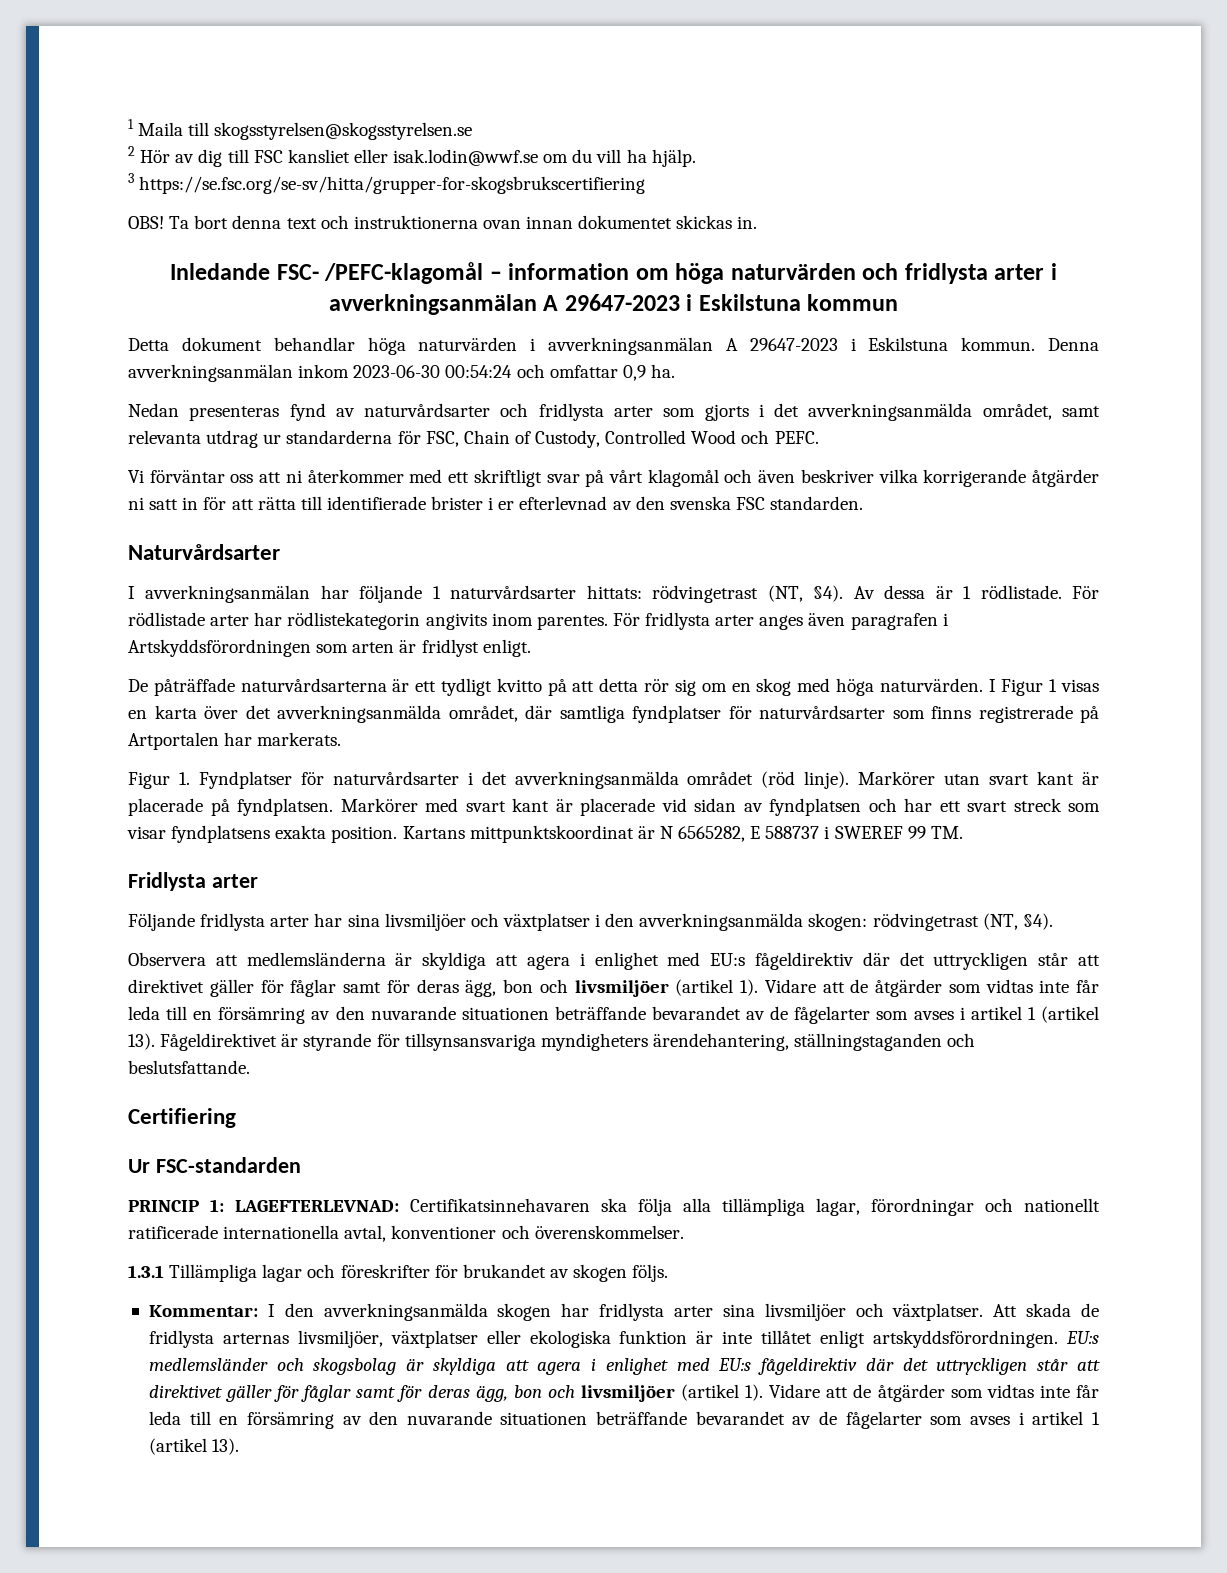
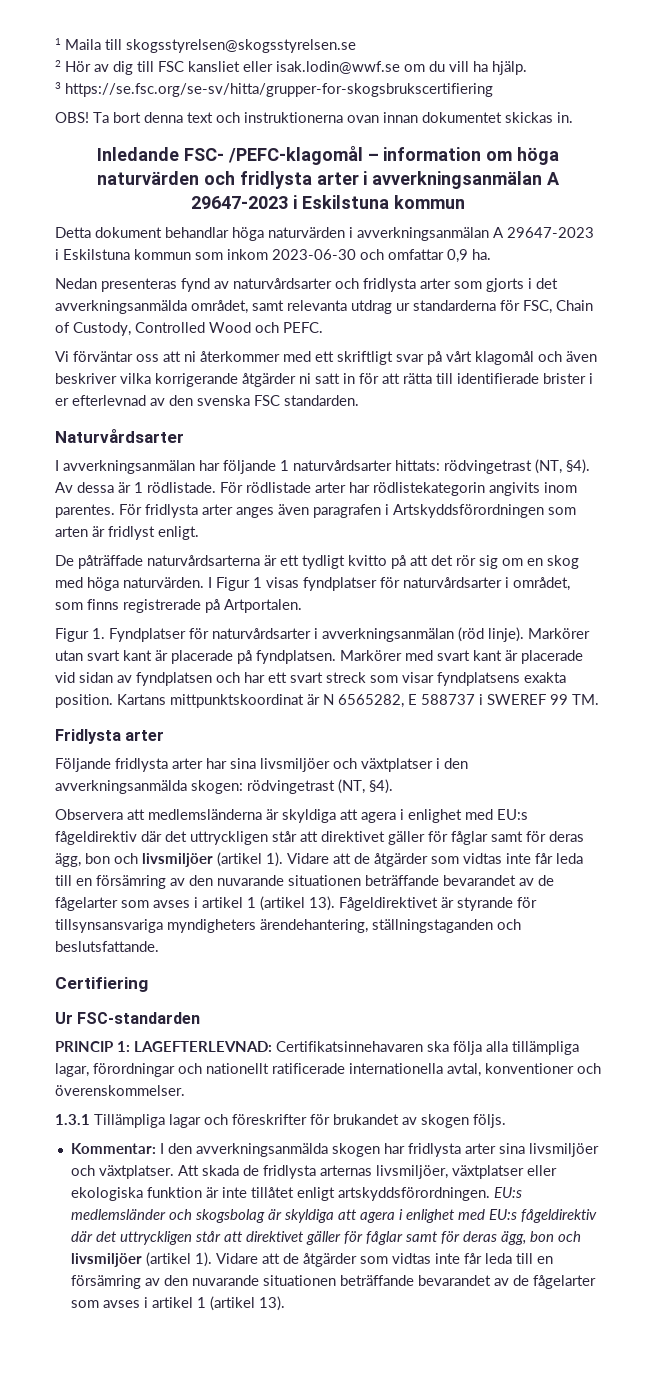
- Detta dokument behandlar höga naturvärden i avverkningsanmälan A 29647-2023 i Eskilstuna kommun. Denna avverkningsanmälan inkom 2023-06-30 00:54:24 och omfattar 0,9 ha.
+ Detta dokument behandlar höga naturvärden i avverkningsanmälan A 29647-2023 i Eskilstuna kommun som inkom 2023-06-30 och omfattar 0,9 ha.
- De påträffade naturvårdsarterna är ett tydligt kvitto på att detta rör sig om en skog med höga naturvärden.
+ De påträffade naturvårdsarterna är ett tydligt kvitto på att det rör sig om en skog med höga naturvärden.
- I Figur 1 visas en karta över det avverkningsanmälda området, där samtliga fyndplatser för naturvårdsarter som finns registrerade på Artportalen har markerats.
+ I Figur 1 visas fyndplatser för naturvårdsarter i området, som finns registrerade på Artportalen.
- Figur 1. Fyndplatser för naturvårdsarter i det avverkningsanmälda området (röd linje).
+ Figur 1. Fyndplatser för naturvårdsarter i avverkningsanmälan (röd linje).

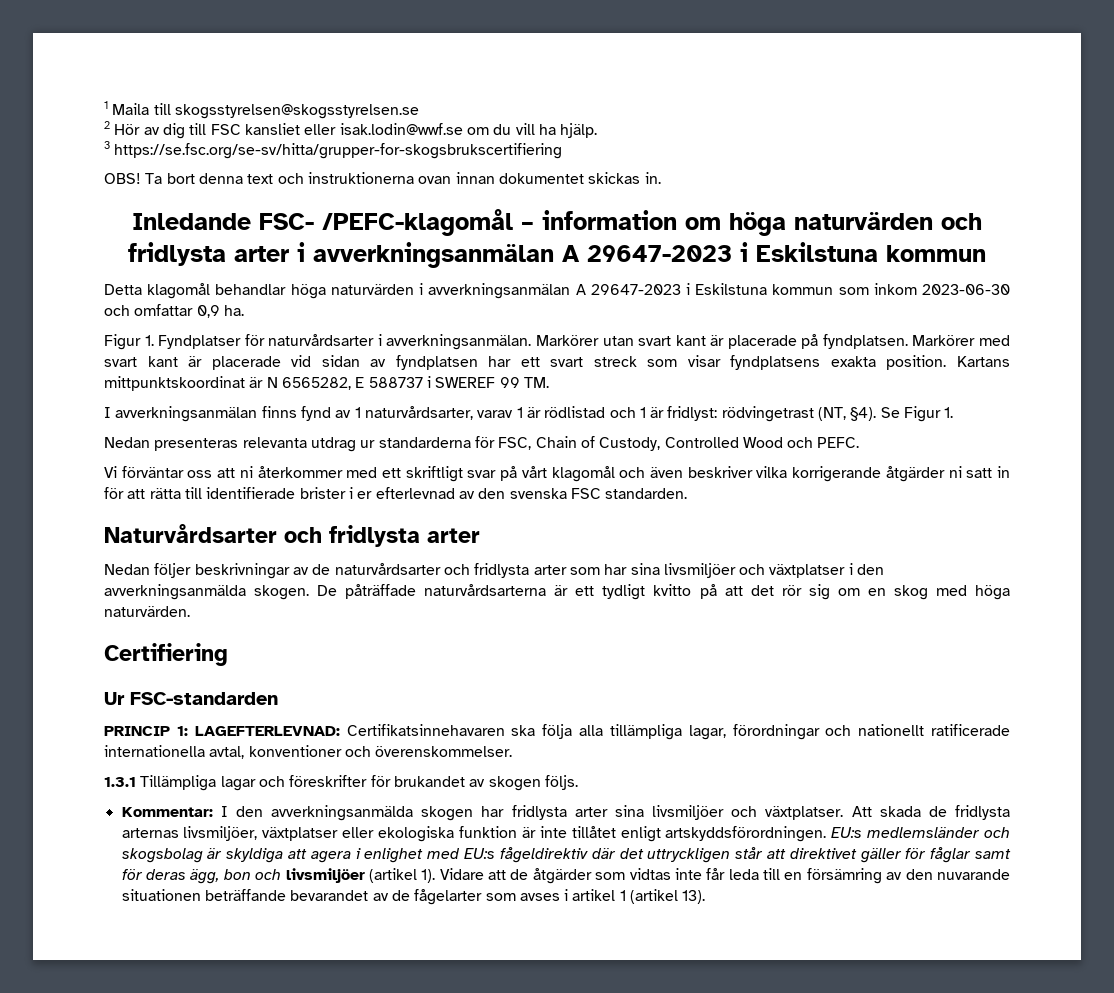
- Detta dokument behandlar höga naturvärden i avverkningsanmälan A 29647-2023 i Eskilstuna kommun som inkom 2023-06-30 och omfattar 0,9 ha.
+ Detta klagomål behandlar höga naturvärden i avverkningsanmälan A 29647-2023 i Eskilstuna kommun som inkom 2023-06-30 och omfattar 0,9 ha.
- Nedan presenteras fynd av naturvårdsarter och fridlysta arter som gjorts i det avverkningsanmälda området, samt relevanta utdrag ur standarderna för FSC, Chain of Custody, Controlled Wood och PEFC.
+ Figur 1. Fyndplatser för naturvårdsarter i avverkningsanmälan. Markörer utan svart kant är placerade på fyndplatsen. Markörer med svart kant är placerade vid sidan av fyndplatsen har ett svart streck som visar fyndplatsens exakta position. Kartans mittpunktskoordinat är N 6565282, E 588737 i SWEREF 99 TM.
+ I avverkningsanmälan finns fynd av 1 naturvårdsarter, varav 1 är rödlistad och 1 är fridlyst: rödvingetrast (NT, §4). Se Figur 1.
+ Nedan presenteras relevanta utdrag ur standarderna för FSC, Chain of Custody, Controlled Wood och PEFC.
- Naturvårdsarter
- I avverkningsanmälan har följande 1 naturvårdsarter hittats: rödvingetrast (NT, §4). Av dessa är 1 rödlistade. För rödlistade arter har rödlistekategorin angivits inom parentes. För fridlysta arter anges även paragrafen i Artskyddsförordningen som arten är fridlyst enligt.
- De påträffade naturvårdsarterna är ett tydligt kvitto på att det rör sig om en skog med höga naturvärden. I Figur 1 visas fyndplatser för naturvårdsarter i området, som finns registrerade på Artportalen.
- Figur 1. Fyndplatser för naturvårdsarter i avverkningsanmälan (röd linje). Markörer utan svart kant är placerade på fyndplatsen. Markörer med svart kant är placerade vid sidan av fyndplatsen och har ett svart streck som visar fyndplatsens exakta position. Kartans mittpunktskoordinat är N 6565282, E 588737 i SWEREF 99 TM.
- Fridlysta arter
- Följande fridlysta arter har sina livsmiljöer och växtplatser i den avverkningsanmälda skogen: rödvingetrast (NT, §4).
- Observera att medlemsländerna är skyldiga att agera i enlighet med EU:s fågeldirektiv där det uttryckligen står att direktivet gäller för fåglar samt för deras ägg, bon och livsmiljöer (artikel 1). Vidare att de åtgärder som vidtas inte får leda till en försämring av den nuvarande situationen beträffande bevarandet av de fågelarter som avses i artikel 1 (artikel 13). Fågeldirektivet är styrande för tillsynsansvariga myndigheters ärendehantering, ställningstaganden och beslutsfattande.
+ Naturvårdsarter och fridlysta arter
+ Nedan följer beskrivningar av de naturvårdsarter och fridlysta arter som har sina livsmiljöer och växtplatser i den avverkningsanmälda skogen. De påträffade naturvårdsarterna är ett tydligt kvitto på att det rör sig om en skog med höga naturvärden.

